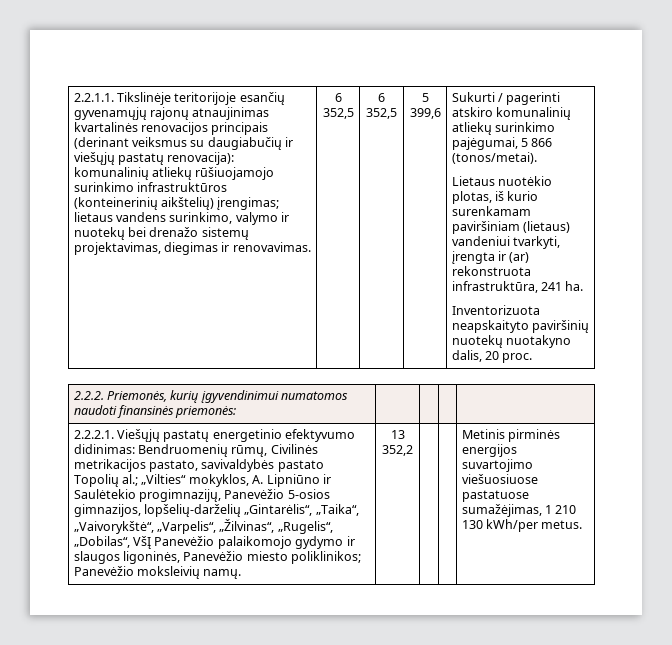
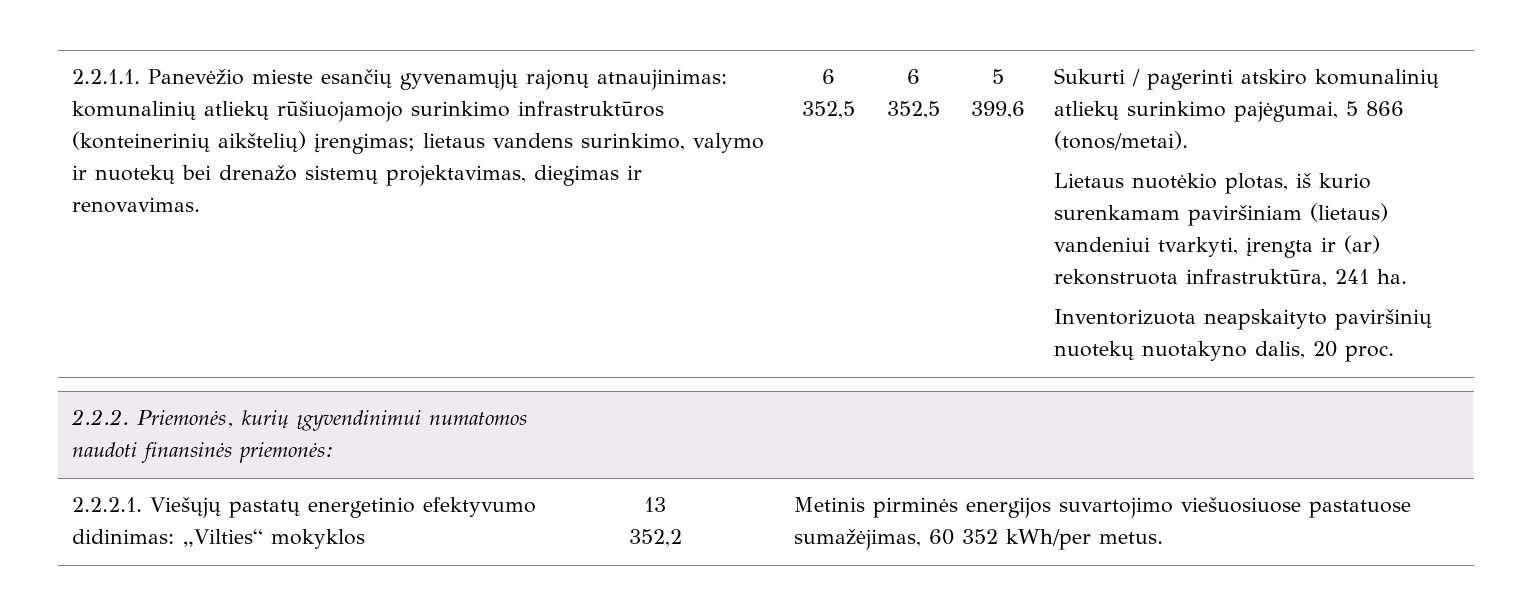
- 2.2.1.1. Tikslinėje teritorijoje esančių gyvenamųjų rajonų atnaujinimas kvartalinės renovacijos principais (derinant veiksmus su daugiabučių ir viešųjų pastatų renovacija): komunalinių atliekų rūšiuojamojo surinkimo infrastruktūros (konteinerinių aikštelių) įrengimas; lietaus vandens surinkimo, valymo ir nuotekų bei drenažo sistemų projektavimas, diegimas ir renovavimas.
+ 2.2.1.1. Panevėžio mieste esančių gyvenamųjų rajonų atnaujinimas: komunalinių atliekų rūšiuojamojo surinkimo infrastruktūros (konteinerinių aikštelių) įrengimas; lietaus vandens surinkimo, valymo ir nuotekų bei drenažo sistemų projektavimas, diegimas ir renovavimas.
- 2.2.2.1. Viešųjų pastatų energetinio efektyvumo didinimas: Bendruomenių rūmų, Civilinės metrikacijos pastato, savivaldybės pastato Topolių al.; „Vilties“ mokyklos, A. Lipniūno ir Saulėtekio progimnazijų, Panevėžio 5-osios gimnazijos, lopšelių-darželių „Gintarėlis“, „Taika“, „Vaivorykštė“, „Varpelis“, „Žilvinas“, „Rugelis“, „Dobilas“, VšĮ Panevėžio palaikomojo gydymo ir slaugos ligoninės, Panevėžio miesto poliklinikos; Panevėžio moksleivių namų.
+ 2.2.2.1. Viešųjų pastatų energetinio efektyvumo didinimas: „Vilties“ mokyklos
- Metinis pirminės energijos suvartojimo viešuosiuose pastatuose sumažėjimas, 1 210 130 kWh/per metus.
+ Metinis pirminės energijos suvartojimo viešuosiuose pastatuose sumažėjimas, 60 352 kWh/per metus.

